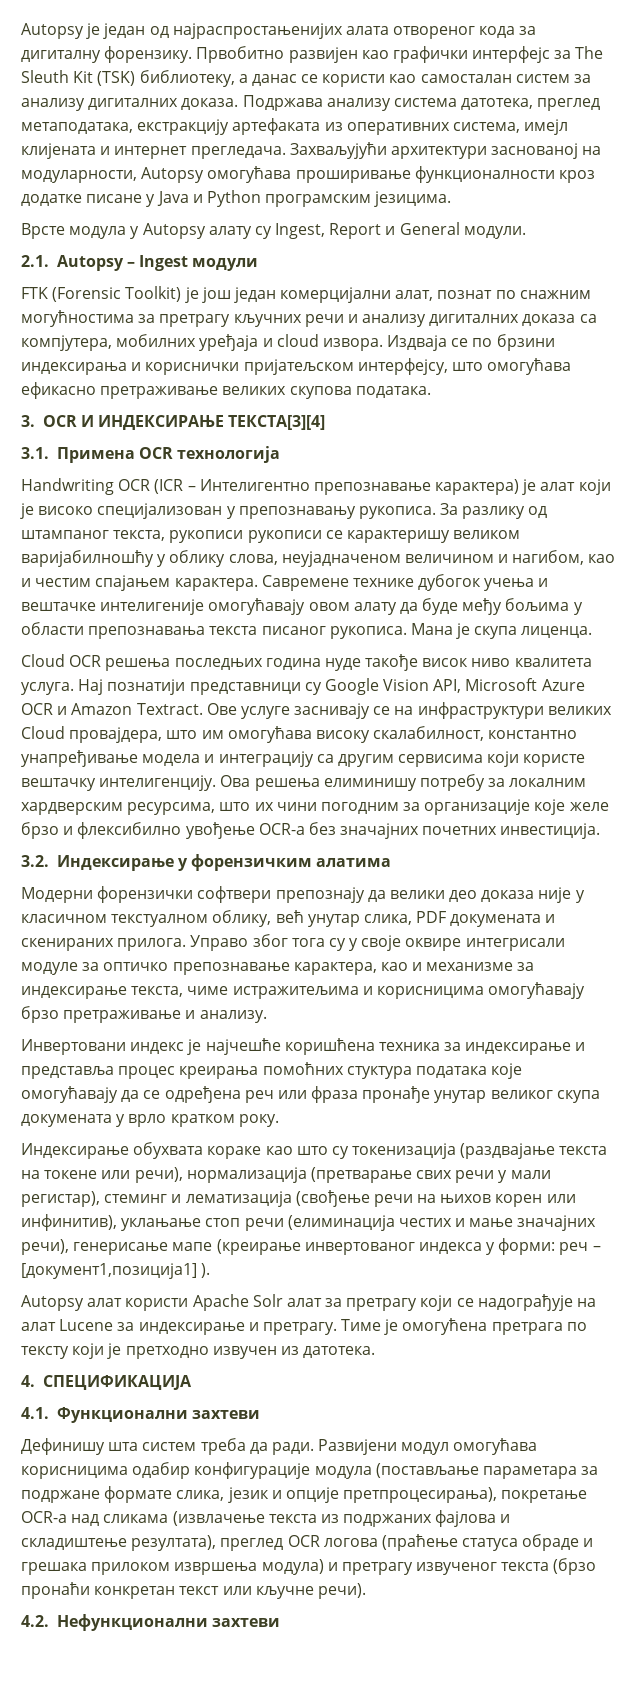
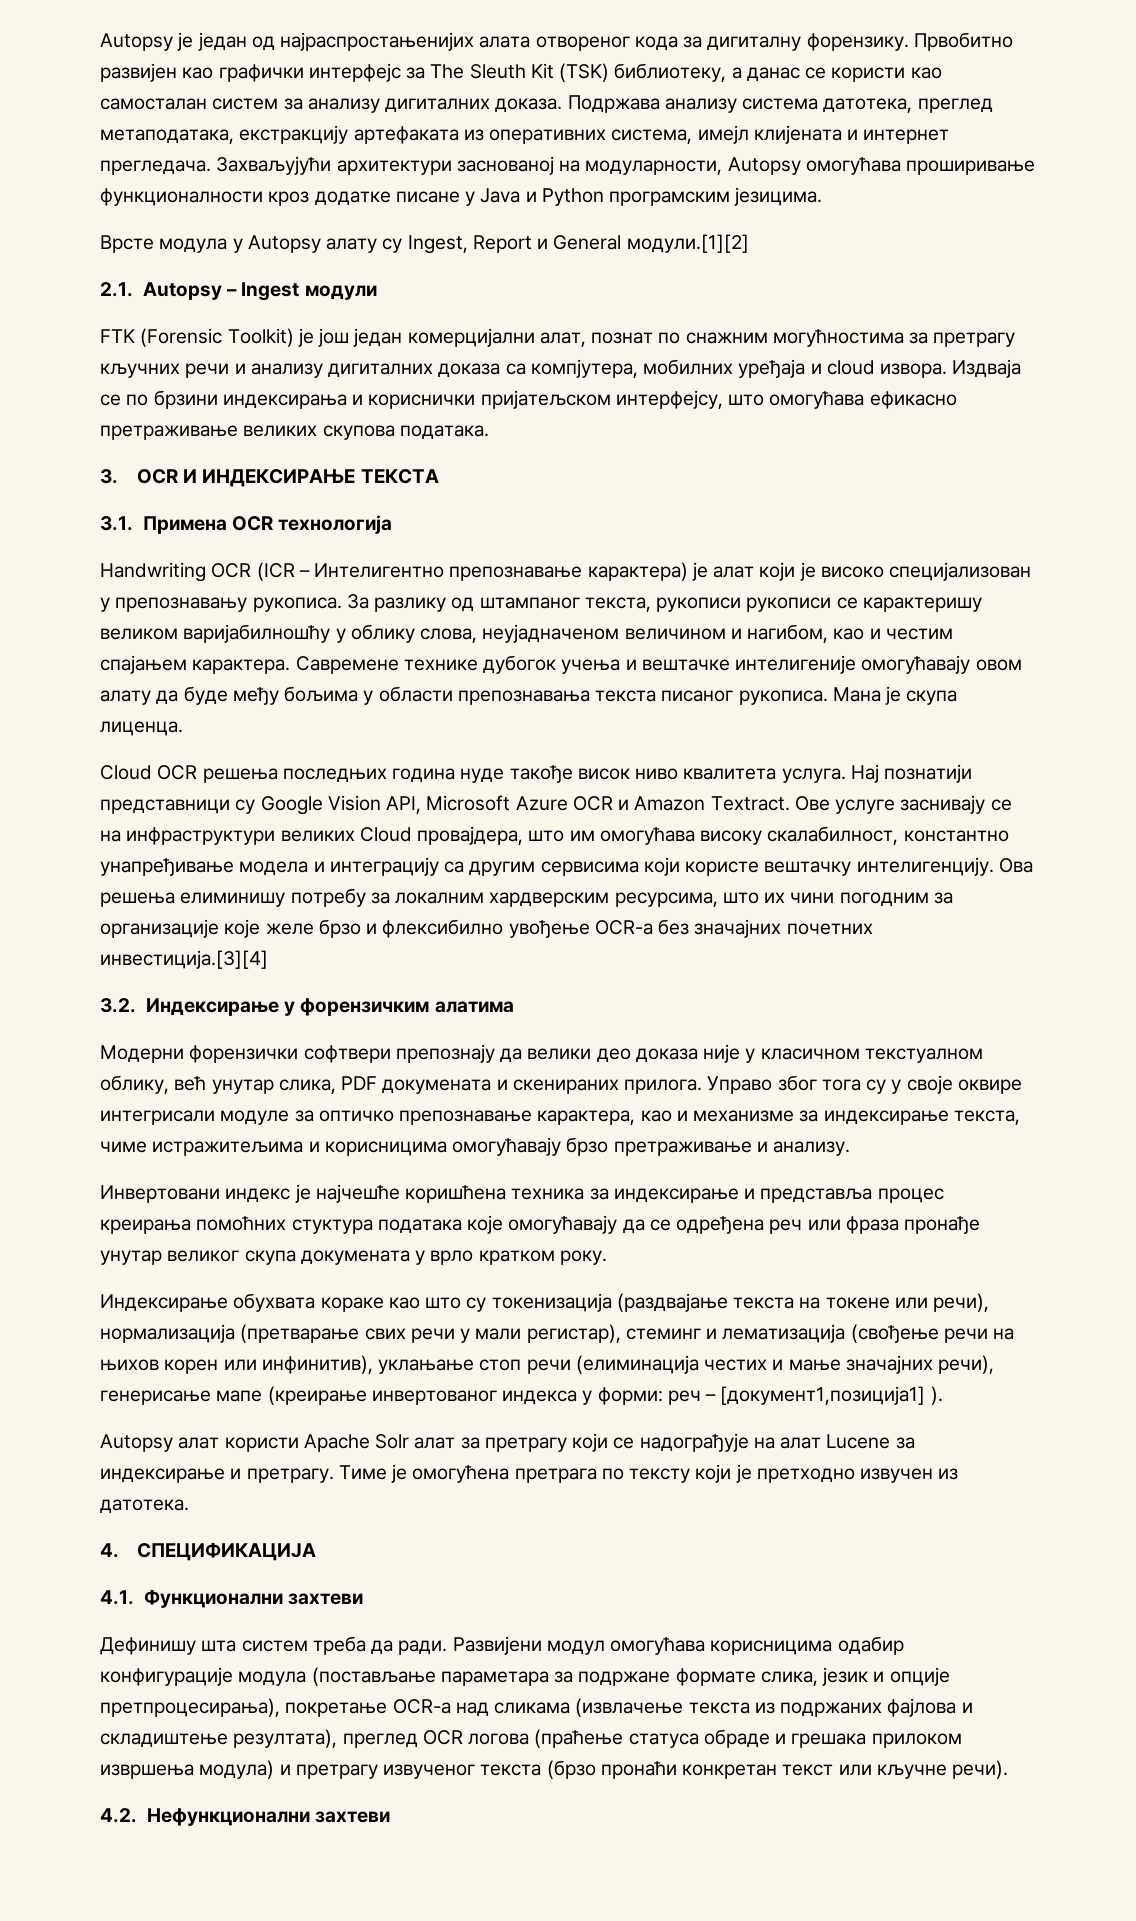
- Врсте модула у Autopsy алату су Ingest, Report и General модули.
+ Врсте модула у Autopsy алату су Ingest, Report и General модули.[1][2]
- 3. OCR И ИНДЕКСИРАЊЕ ТЕКСТА[3][4]
+ 3. OCR И ИНДЕКСИРАЊЕ ТЕКСТА
- Ова решења елиминишу потребу за локалним хардверским ресурсима, што их чини погодним за организације које желе брзо и флексибилно увођење OCR-а без значајних почетних инвестиција.
+ Ова решења елиминишу потребу за локалним хардверским ресурсима, што их чини погодним за организације које желе брзо и флексибилно увођење OCR-а без значајних почетних инвестиција.[3][4]

